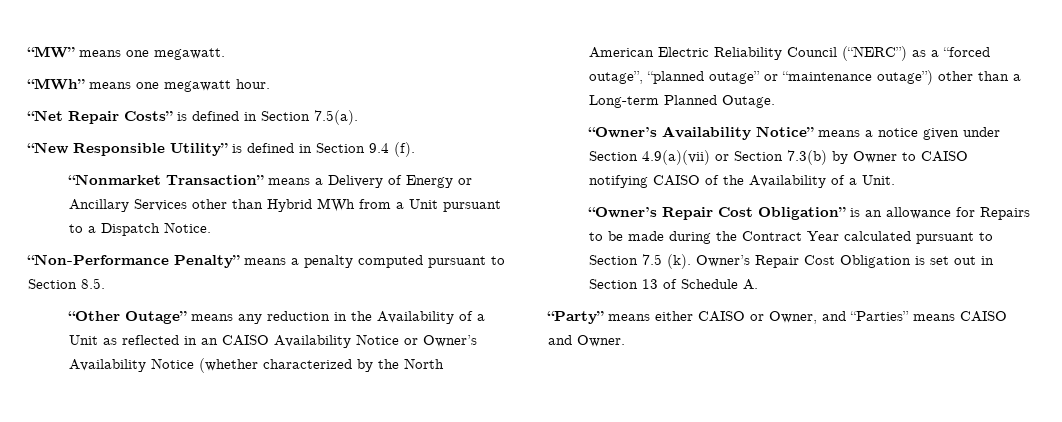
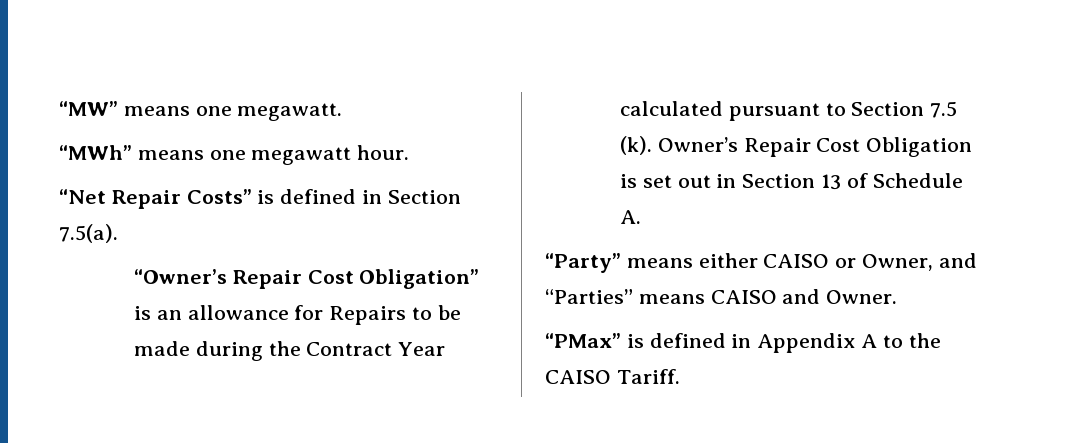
- “New Responsible Utility” is defined in Section 9.4 (f).
- “Nonmarket Transaction” means a Delivery of Energy or Ancillary Services other than Hybrid MWh from a Unit pursuant to a Dispatch Notice.
- “Non-Performance Penalty” means a penalty computed pursuant to Section 8.5.
- “Other Outage” means any reduction in the Availability of a Unit as reflected in an CAISO Availability Notice or Owner’s Availability Notice (whether characterized by the North American Electric Reliability Council (“NERC”) as a “forced outage”, “planned outage” or “maintenance outage”) other than a Long-term Planned Outage.
- “Owner’s Availability Notice” means a notice given under Section 4.9(a)(vii) or Section 7.3(b) by Owner to CAISO notifying CAISO of the Availability of a Unit.
+ “PMax” is defined in Appendix A to the CAISO Tariff.

